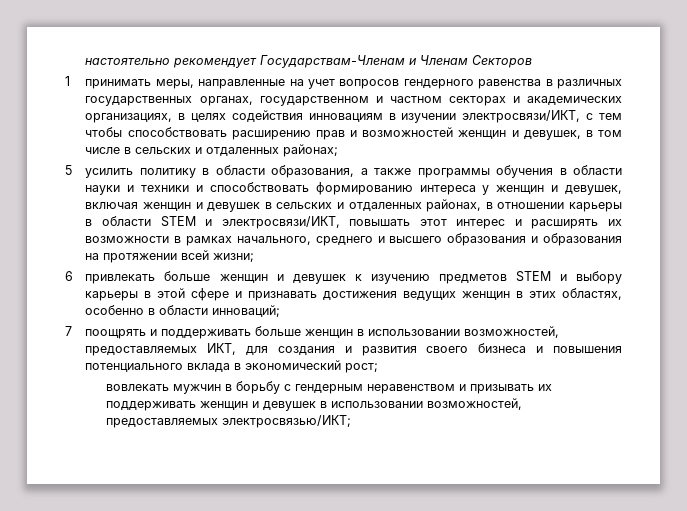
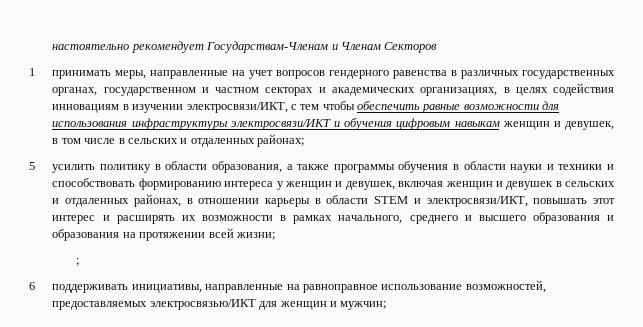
- 1 принимать меры, направленные на учет вопросов гендерного равенства в различных государственных органах, государственном и частном секторах и академических организациях, в целях содействия инновациям в изучении электросвязи/ИКТ, с тем чтобы способствовать расширению прав и возможностей женщин и девушек, в том числе в сельских и отдаленных районах;
+ 1 принимать меры, направленные на учет вопросов гендерного равенства в различных государственных органах, государственном и частном секторах и академических организациях, в целях содействия инновациям в изучении электросвязи/ИКТ, с тем чтобы обеспечить равные возможности для использования инфраструктуры электросвязи/ИКТ и обучения цифровым навыкам женщин и девушек, в том числе в сельских и отдаленных районах;
+ ;
- 6 привлекать больше женщин и девушек к изучению предметов STEM и выбору карьеры в этой сфере и признавать достижения ведущих женщин в этих областях, особенно в области инноваций;
- 7 поощрять и поддерживать больше женщин в использовании возможностей, предоставляемых ИКТ, для создания и развития своего бизнеса и повышения потенциального вклада в экономический рост;
- вовлекать мужчин в борьбу с гендерным неравенством и призывать их поддерживать женщин и девушек в использовании возможностей, предоставляемых электросвязью/ИКТ;
+ 6 поддерживать инициативы, направленные на равноправное использование возможностей, предоставляемых электросвязью/ИКТ для женщин и мужчин;

